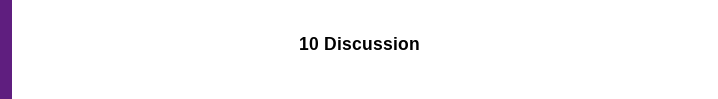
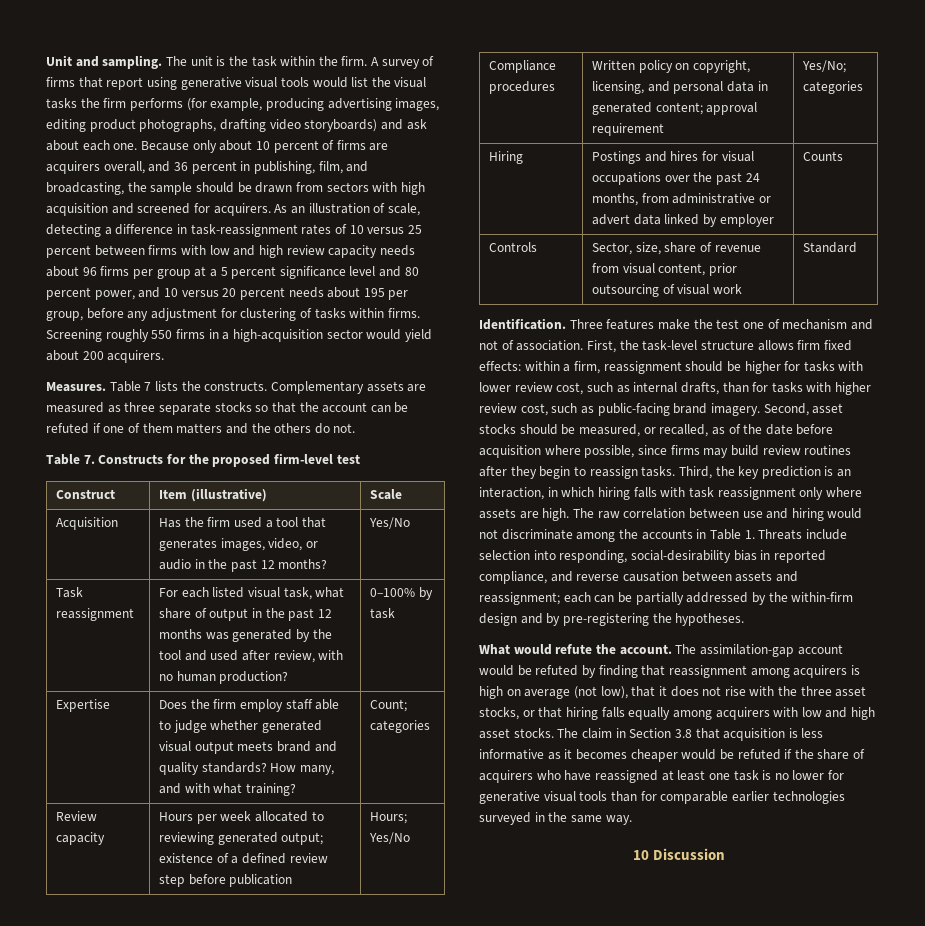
+ Unit and sampling. The unit is the task within the firm. A survey of firms that report using generative visual tools would list the visual tasks the firm performs (for example, producing advertising images, editing product photographs, drafting video storyboards) and ask about each one. Because only about 10 percent of firms are acquirers overall, and 36 percent in publishing, film, and broadcasting, the sample should be drawn from sectors with high acquisition and screened for acquirers. As an illustration of scale, detecting a difference in task-reassignment rates of 10 versus 25 percent between firms with low and high review capacity needs about 96 firms per group at a 5 percent significance level and 80 percent power, and 10 versus 20 percent needs about 195 per group, before any adjustment for clustering of tasks within firms. Screening roughly 550 firms in a high-acquisition sector would yield about 200 acquirers.
+ Measures. Table 7 lists the constructs. Complementary assets are measured as three separate stocks so that the account can be refuted if one of them matters and the others do not.
+ Table 7. Constructs for the proposed firm-level test
+ Construct | Item (illustrative) | Scale
+ Acquisition | Has the firm used a tool that generates images, video, or audio in the past 12 months? | Yes/No
+ Task reassignment | For each listed visual task, what share of output in the past 12 months was generated by the tool and used after review, with no human production? | 0–100% by task
+ Expertise | Does the firm employ staff able to judge whether generated visual output meets brand and quality standards? How many, and with what training? | Count; categories
+ Review capacity | Hours per week allocated to reviewing generated output; existence of a defined review step before publication | Hours; Yes/No
+ Compliance procedures | Written policy on copyright, licensing, and personal data in generated content; approval requirement | Yes/No; categories
+ Hiring | Postings and hires for visual occupations over the past 24 months, from administrative or advert data linked by employer | Counts
+ Controls | Sector, size, share of revenue from visual content, prior outsourcing of visual work | Standard
+ Identification. Three features make the test one of mechanism and not of association. First, the task-level structure allows firm fixed effects: within a firm, reassignment should be higher for tasks with lower review cost, such as internal drafts, than for tasks with higher review cost, such as public-facing brand imagery. Second, asset stocks should be measured, or recalled, as of the date before acquisition where possible, since firms may build review routines after they begin to reassign tasks. Third, the key prediction is an interaction, in which hiring falls with task reassignment only where assets are high. The raw correlation between use and hiring would not discriminate among the accounts in Table 1. Threats include selection into responding, social-desirability bias in reported compliance, and reverse causation between assets and reassignment; each can be partially addressed by the within-firm design and by pre-registering the hypotheses.
+ What would refute the account. The assimilation-gap account would be refuted by finding that reassignment among acquirers is high on average (not low), that it does not rise with the three asset stocks, or that hiring falls equally among acquirers with low and high asset stocks. The claim in Section 3.8 that acquisition is less informative as it becomes cheaper would be refuted if the share of acquirers who have reassigned at least one task is no lower for generative visual tools than for comparable earlier technologies surveyed in the same way.

